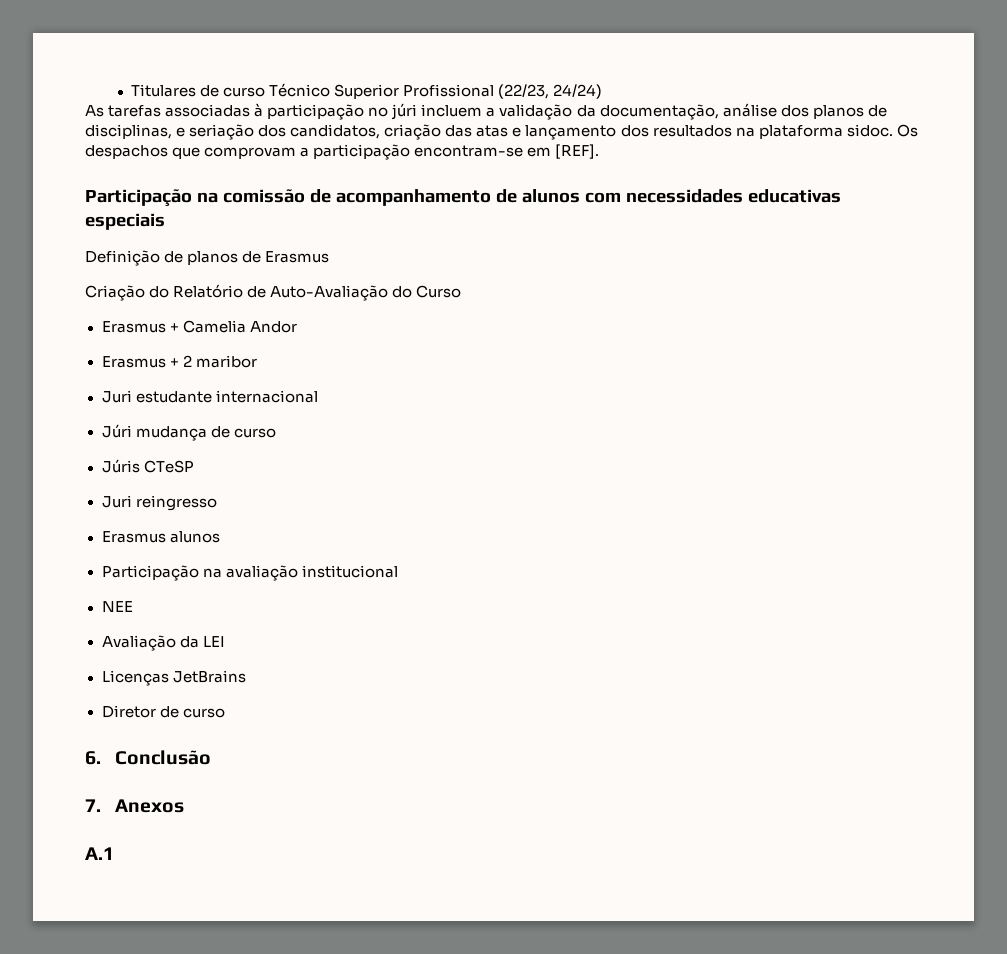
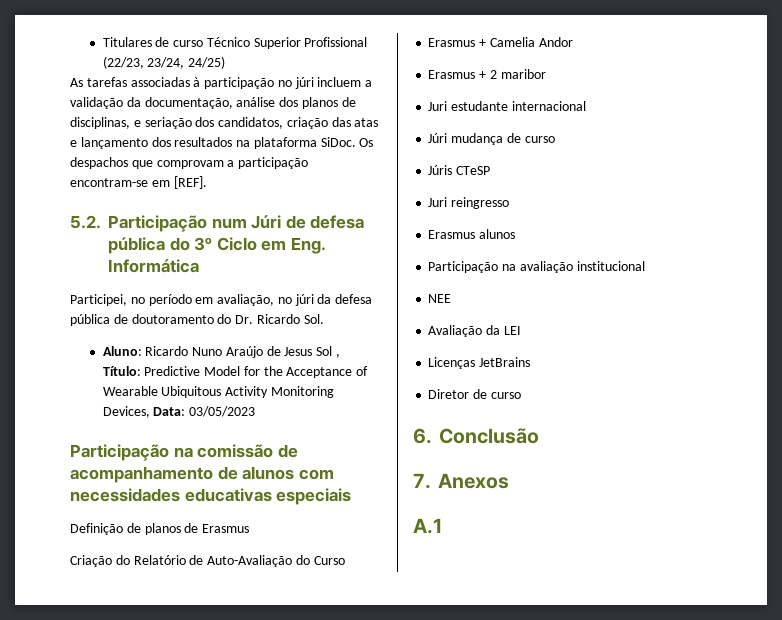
- Titulares de curso Técnico Superior Profissional (22/23, 24/24)
+ Titulares de curso Técnico Superior Profissional (22/23, 23/24, 24/25)
- As tarefas associadas à participação no júri incluem a validação da documentação, análise dos planos de disciplinas, e seriação dos candidatos, criação das atas e lançamento dos resultados na plataforma sidoc.
+ As tarefas associadas à participação no júri incluem a validação da documentação, análise dos planos de disciplinas, e seriação dos candidatos, criação das atas e lançamento dos resultados na plataforma SiDoc.
+ 5.2. Participação num Júri de defesa pública do 3º Ciclo em Eng. Informática
+ Participei, no período em avaliação, no júri da defesa pública de doutoramento do Dr. Ricardo Sol.
+ Aluno: Ricardo Nuno Araújo de Jesus Sol , Título: Predictive Model for the Acceptance of Wearable Ubiquitous Activity Monitoring Devices, Data: 03/05/2023

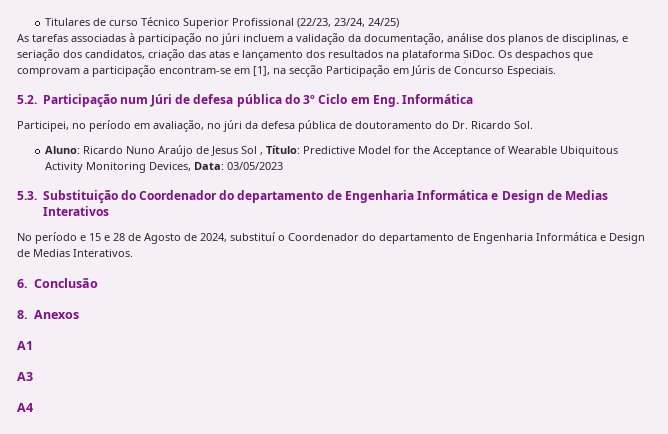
- Os despachos que comprovam a participação encontram-se em [REF].
+ Os despachos que comprovam a participação encontram-se em [1], na secção Participação em Júris de Concurso Especiais.
- Participação na comissão de acompanhamento de alunos com necessidades educativas especiais
- Definição de planos de Erasmus
- Criação do Relatório de Auto-Avaliação do Curso
- Erasmus + Camelia Andor
- Erasmus + 2 maribor
- Juri estudante internacional
- Júri mudança de curso
- Júris CTeSP
- Juri reingresso
- Erasmus alunos
- Participação na avaliação institucional
- NEE
- Avaliação da LEI
- Licenças JetBrains
- Diretor de curso
+ 5.3. Substituição do Coordenador do departamento de Engenharia Informática e Design de Medias Interativos
+ No período e 15 e 28 de Agosto de 2024, substituí o Coordenador do departamento de Engenharia Informática e Design de Medias Interativos.
- 7. Anexos
+ 8. Anexos
- A.1
+ A1
+ A3
+ A4

